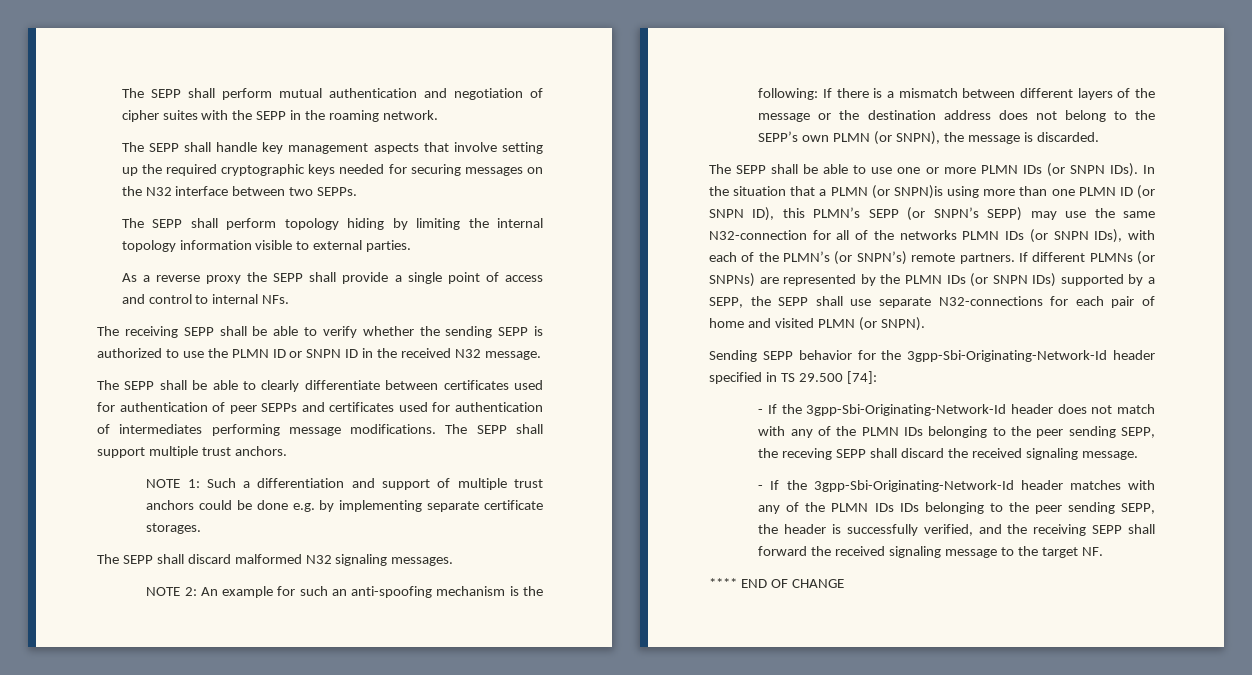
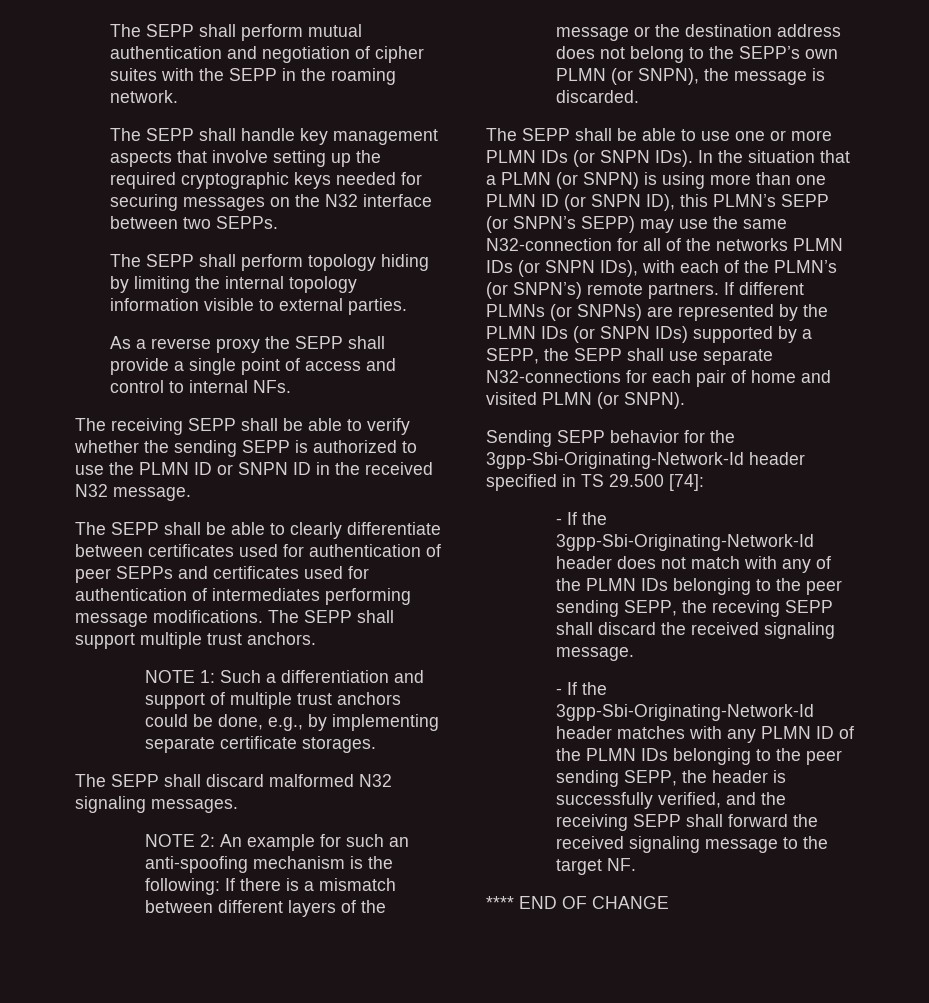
- NOTE 1: Such a differentiation and support of multiple trust anchors could be done e.g. by implementing separate certificate storages.
+ NOTE 1: Such a differentiation and support of multiple trust anchors could be done, e.g., by implementing separate certificate storages.
- In the situation that a PLMN (or SNPN)is using more than one PLMN ID (or SNPN ID), this PLMN’s SEPP (or SNPN’s SEPP) may use the same N32-connection for all of the networks PLMN IDs (or SNPN IDs), with each of the PLMN’s (or SNPN’s) remote partners.
+ In the situation that a PLMN (or SNPN) is using more than one PLMN ID (or SNPN ID), this PLMN’s SEPP (or SNPN’s SEPP) may use the same N32-connection for all of the networks PLMN IDs (or SNPN IDs), with each of the PLMN’s (or SNPN’s) remote partners.
- - If the 3gpp-Sbi-Originating-Network-Id header matches with any of the PLMN IDs IDs belonging to the peer sending SEPP, the header is successfully verified, and the receiving SEPP shall forward the received signaling message to the target NF.
+ - If the 3gpp-Sbi-Originating-Network-Id header matches with any PLMN ID of the PLMN IDs belonging to the peer sending SEPP, the header is successfully verified, and the receiving SEPP shall forward the received signaling message to the target NF.

